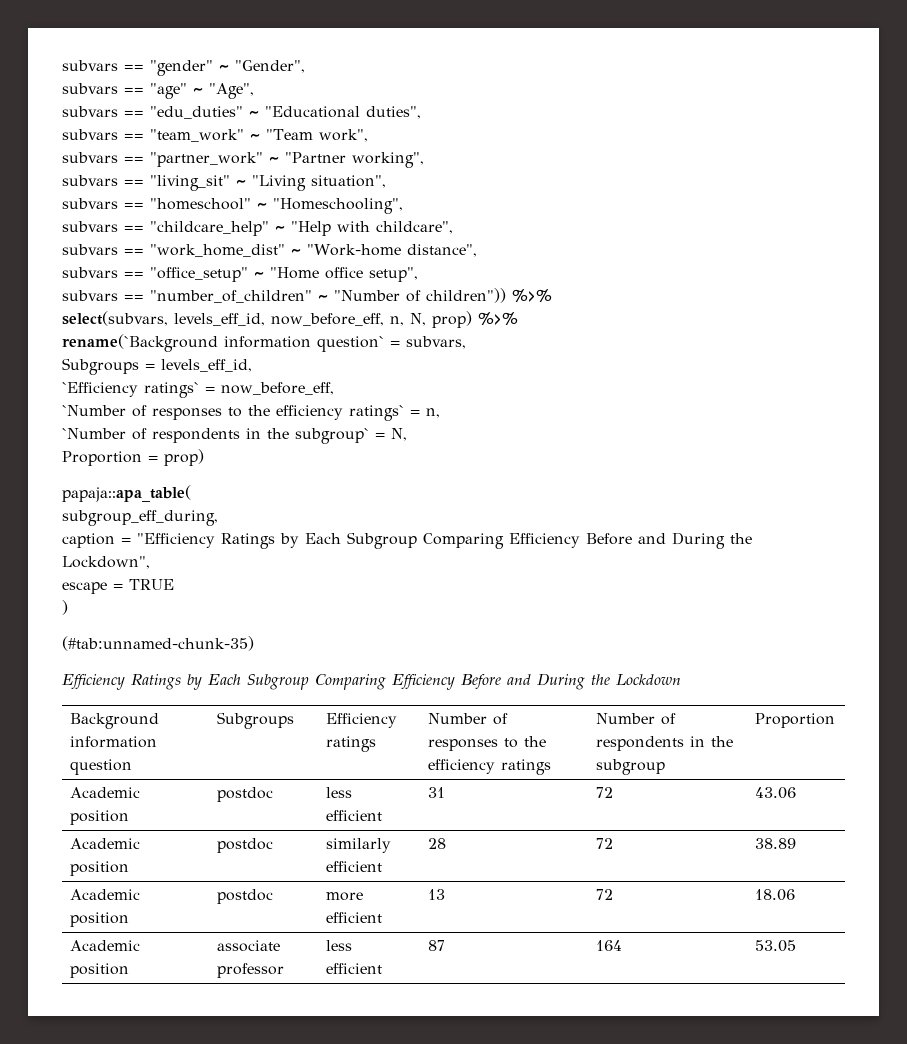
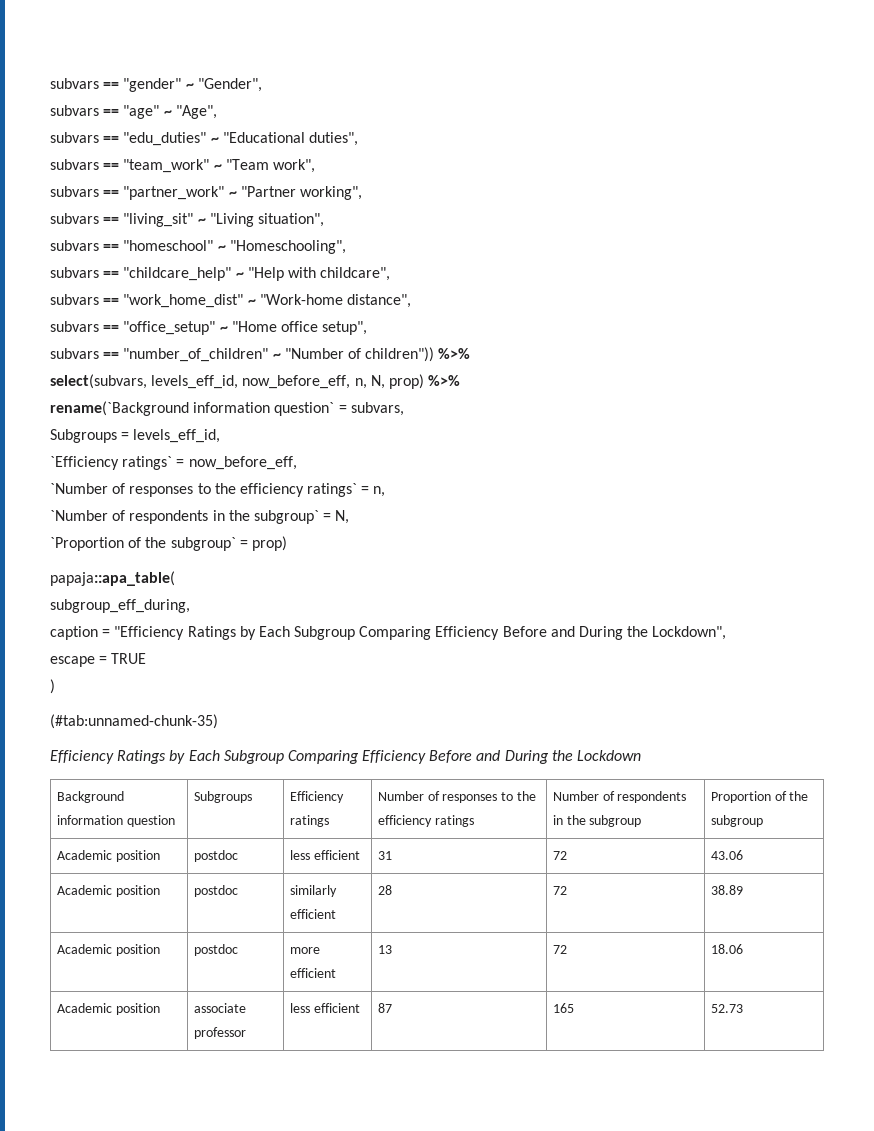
- Proportion = prop)
+ `Proportion of the subgroup` = prop)
- Background information question | Subgroups | Efficiency ratings | Number of responses to the efficiency ratings | Number of respondents in the subgroup | Proportion
+ Background information question | Subgroups | Efficiency ratings | Number of responses to the efficiency ratings | Number of respondents in the subgroup | Proportion of the subgroup
- Academic position | associate professor | less efficient | 87 | 164 | 53.05
+ Academic position | associate professor | less efficient | 87 | 165 | 52.73

